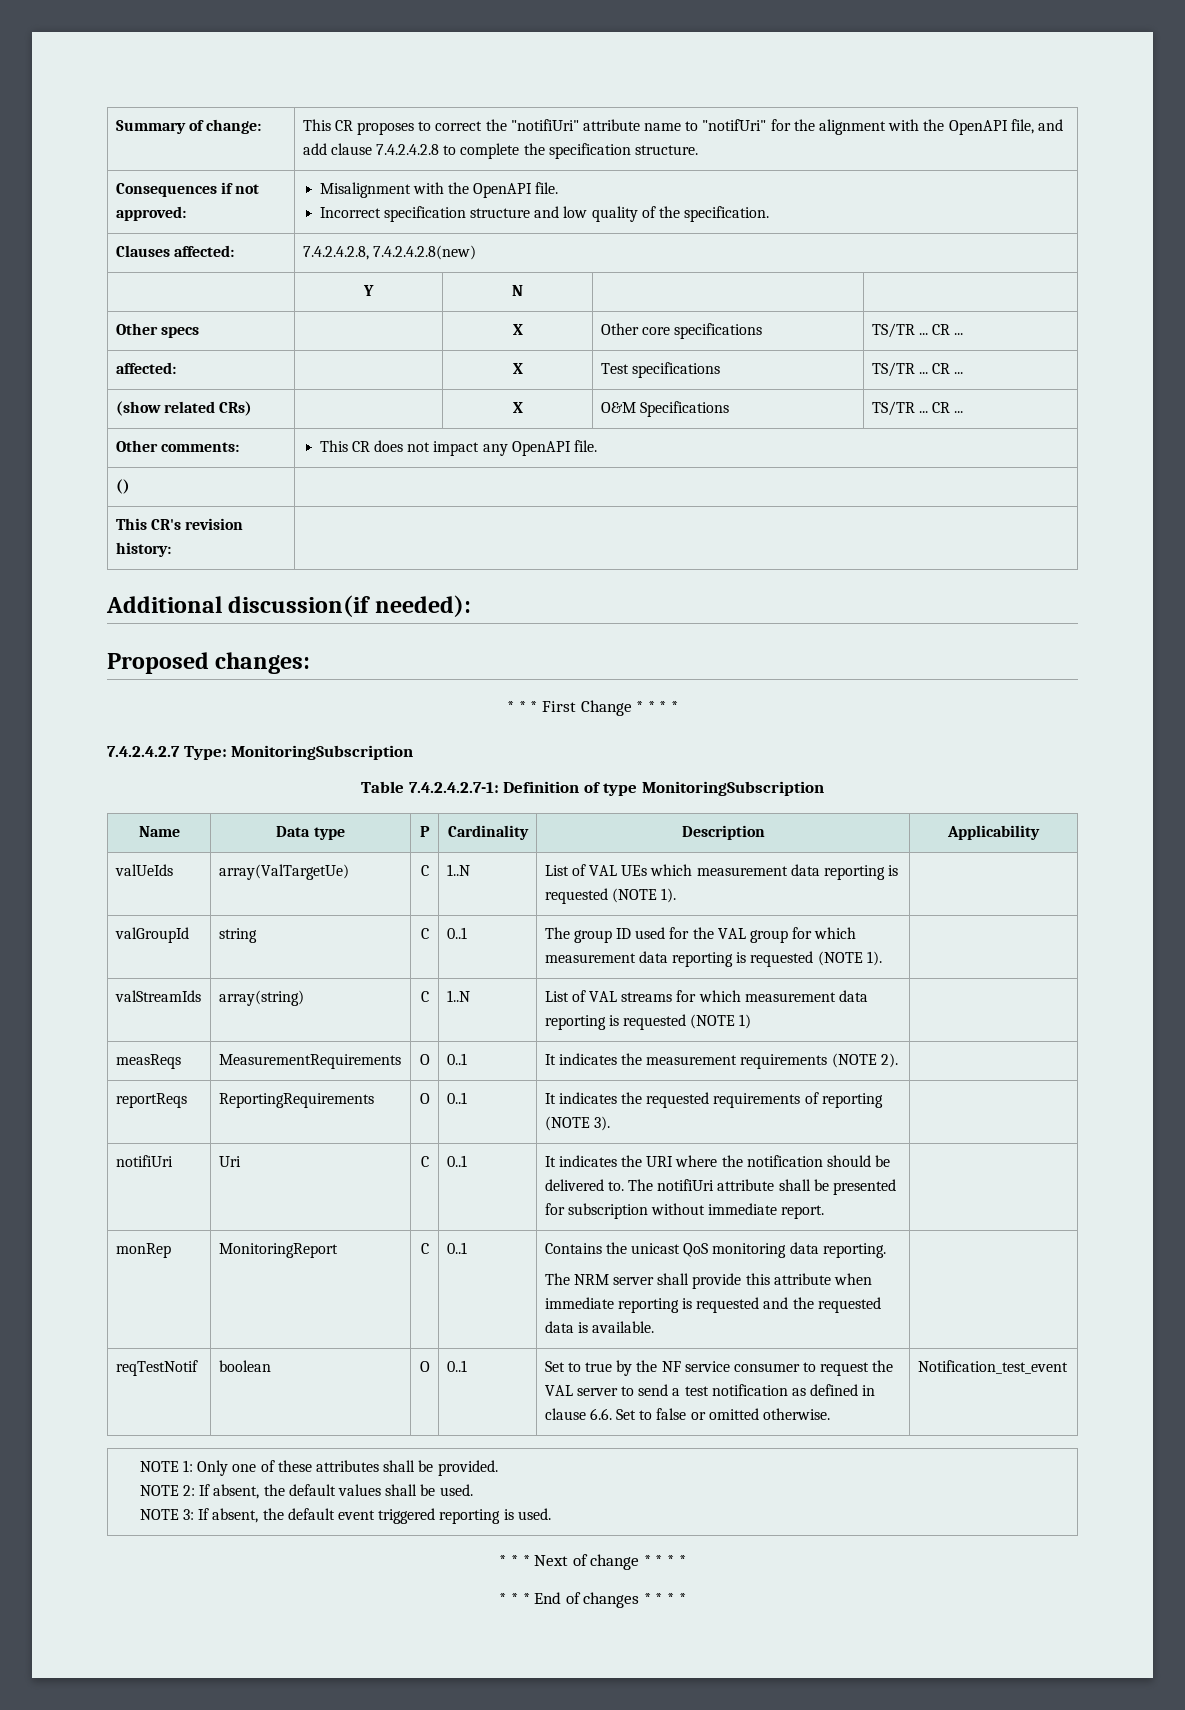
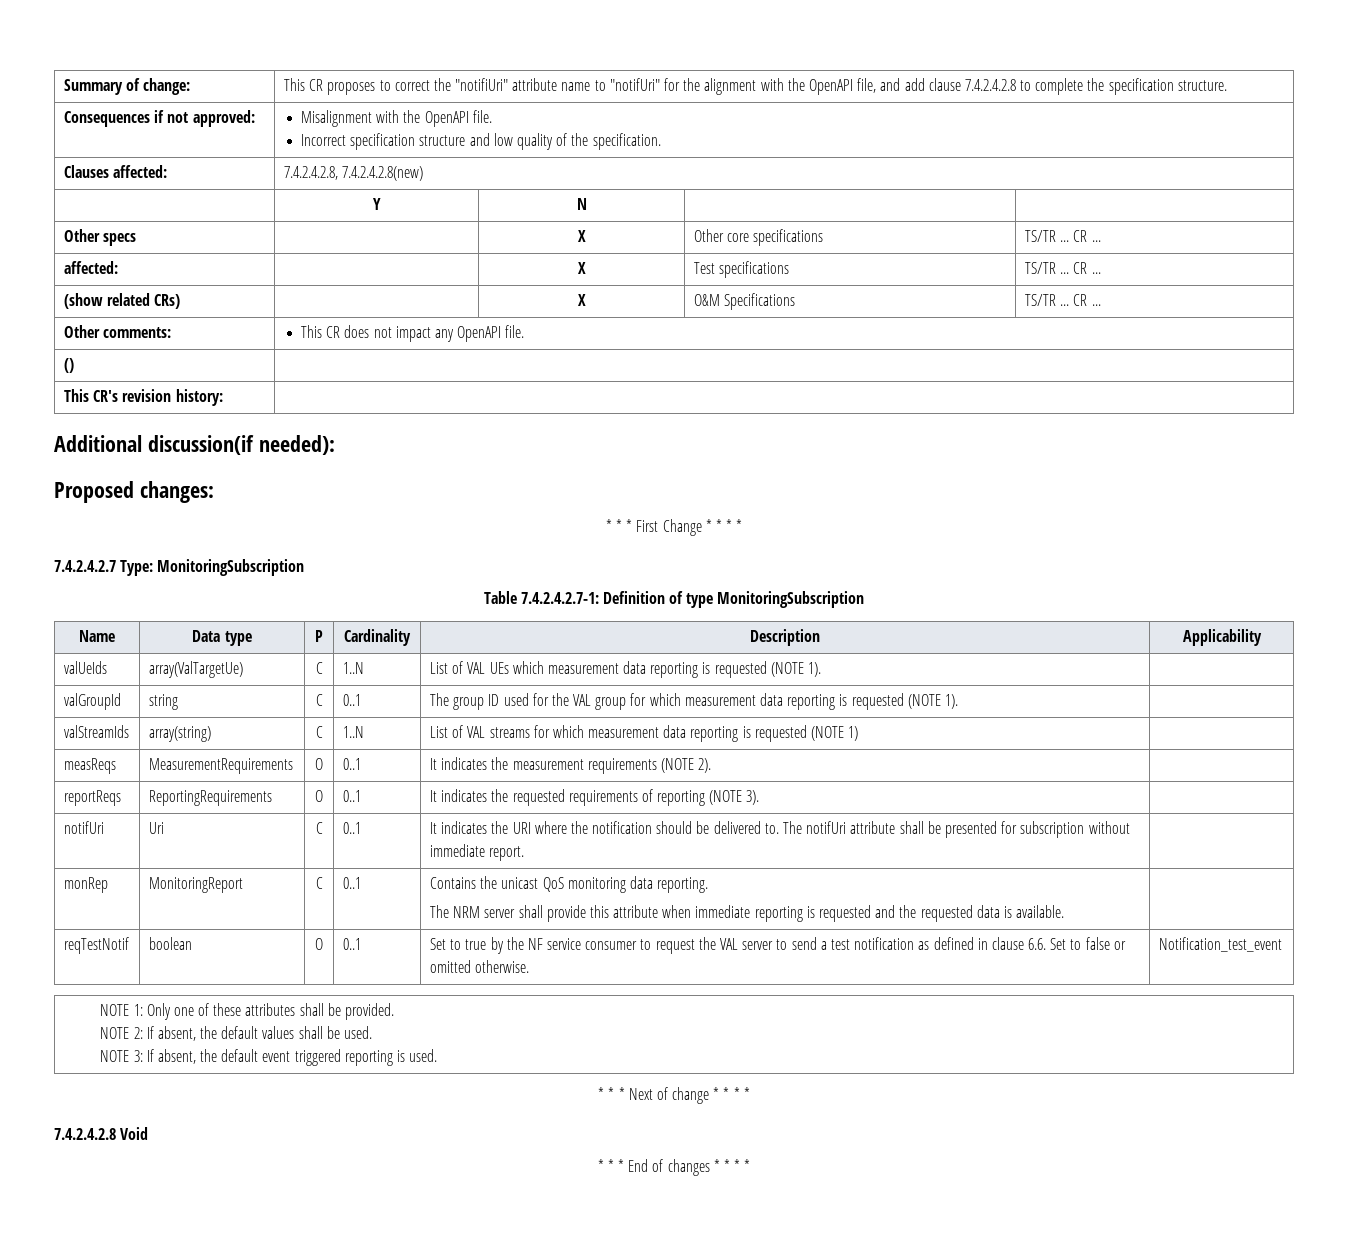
- notifiUri | Uri | C | 0..1 | It indicates the URI where the notification should be delivered to. The notifiUri attribute shall be presented for subscription without immediate report. |
+ notifUri | Uri | C | 0..1 | It indicates the URI where the notification should be delivered to. The notifUri attribute shall be presented for subscription without immediate report. |
+ 7.4.2.4.2.8 Void

